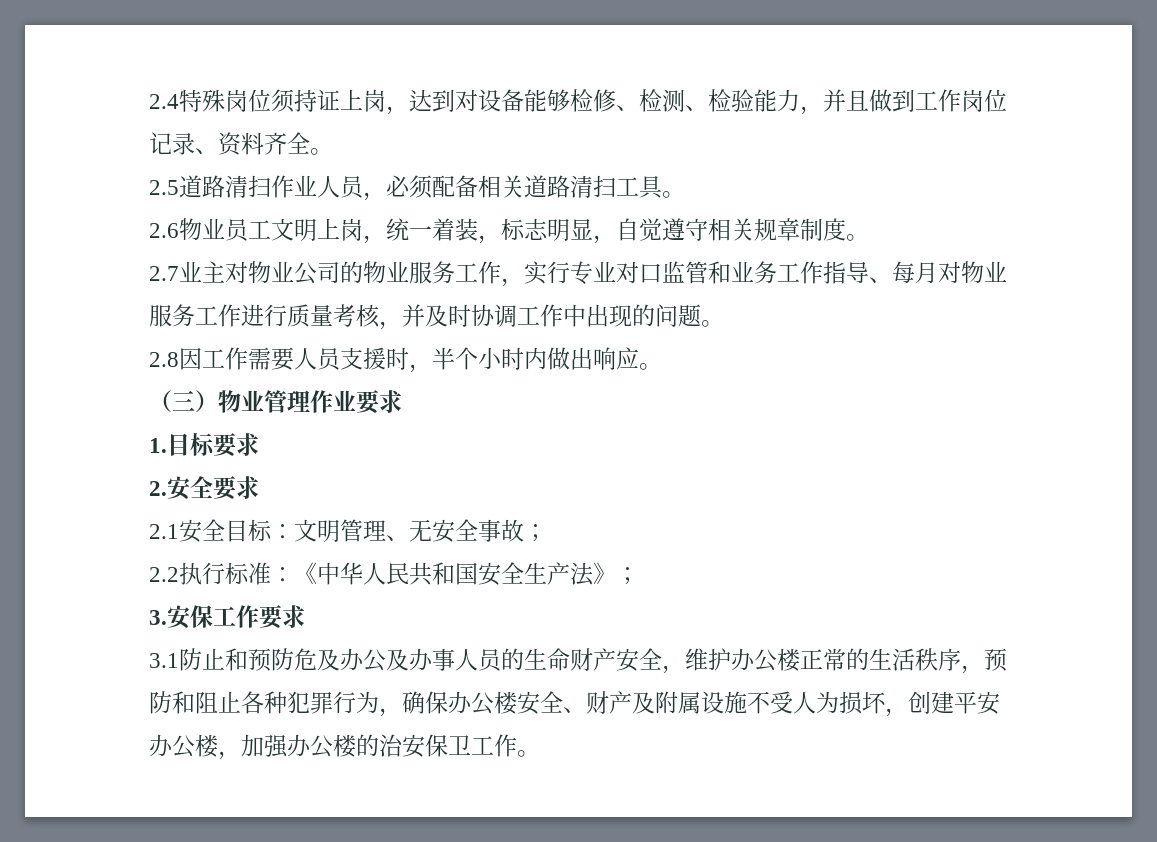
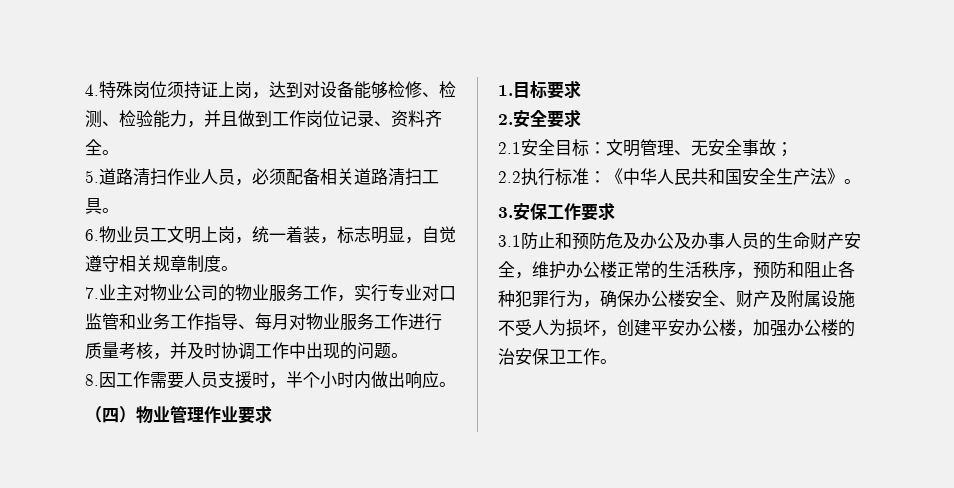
- 2.4特殊岗位须持证上岗，达到对设备能够检修、检测、检验能力，并且做到工作岗位记录、资料齐全。
+ 4.特殊岗位须持证上岗，达到对设备能够检修、检测、检验能力，并且做到工作岗位记录、资料齐全。
- 2.5道路清扫作业人员，必须配备相关道路清扫工具。
+ 5.道路清扫作业人员，必须配备相关道路清扫工具。
- 2.6物业员工文明上岗，统一着装，标志明显，自觉遵守相关规章制度。
+ 6.物业员工文明上岗，统一着装，标志明显，自觉遵守相关规章制度。
- 2.7业主对物业公司的物业服务工作，实行专业对口监管和业务工作指导、每月对物业服务工作进行质量考核，并及时协调工作中出现的问题。
+ 7.业主对物业公司的物业服务工作，实行专业对口监管和业务工作指导、每月对物业服务工作进行质量考核，并及时协调工作中出现的问题。
- 2.8因工作需要人员支援时，半个小时内做出响应。
+ 8.因工作需要人员支援时，半个小时内做出响应。
- （三）物业管理作业要求
+ （四）物业管理作业要求
- 2.2执行标准：《中华人民共和国安全生产法》；
+ 2.2执行标准：《中华人民共和国安全生产法》。

